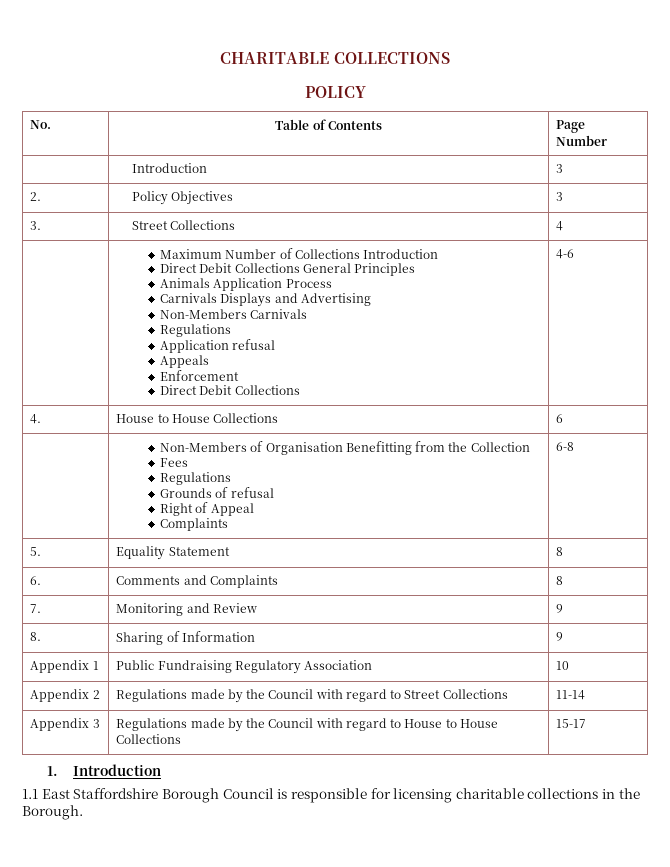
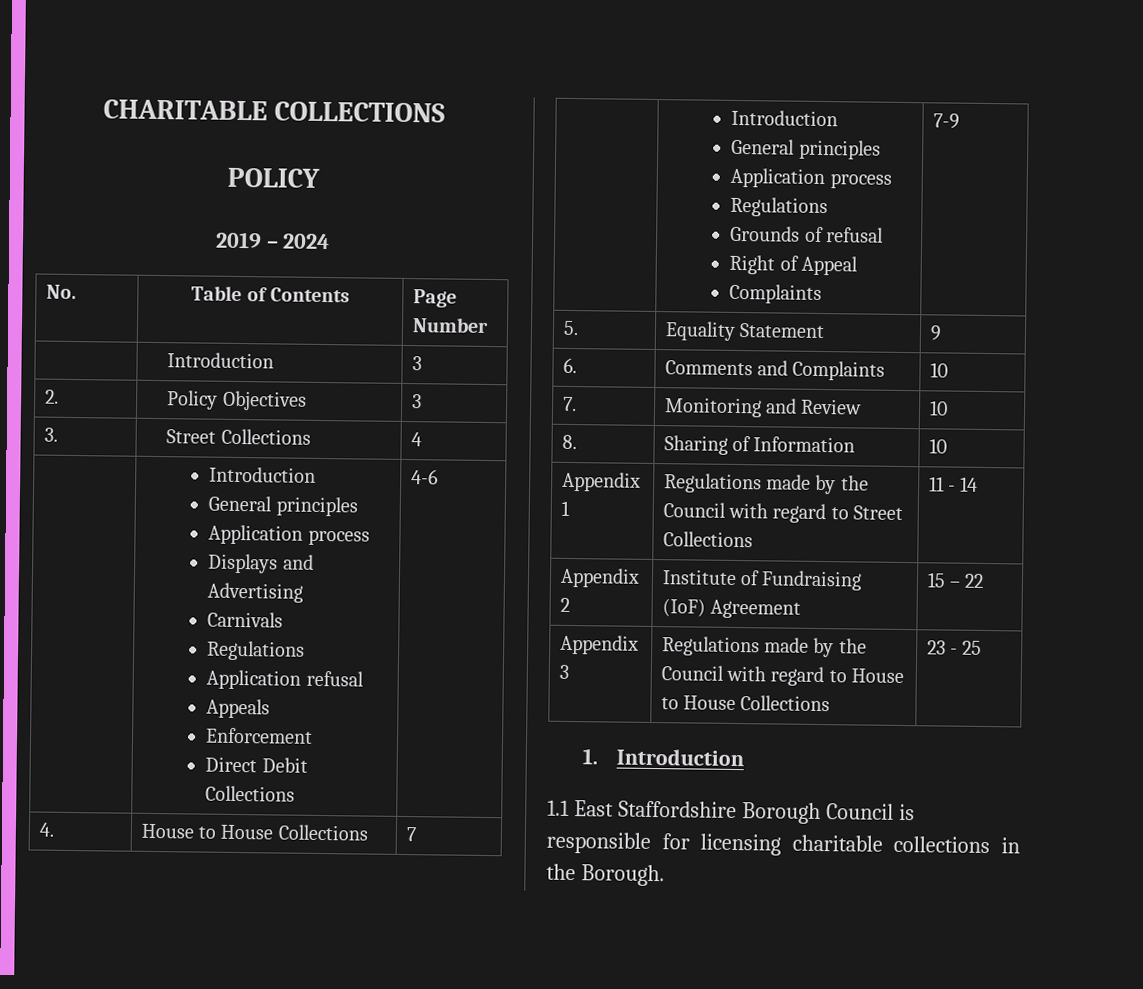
+ 2019 – 2024
  3. | Street Collections | 4
- | Maximum Number of Collections Introduction
- Direct Debit Collections General Principles
- Animals Application Process
- Carnivals Displays and Advertising
- Non-Members Carnivals
+ | Introduction
+ General principles
+ Application process
+ Displays and Advertising
+ Carnivals
- 4. | House to House Collections | 6
- | Non-Members of Organisation Benefitting from the Collection
- Fees
+ 4. | House to House Collections | 7
+ | Introduction
+ General principles
+ Application process
  Regulations
  Grounds of refusal
  Right of Appeal
- Complaints | 6-8
+ Complaints | 7-9
- 5. | Equality Statement | 8
+ 5. | Equality Statement | 9
- 6. | Comments and Complaints | 8
+ 6. | Comments and Complaints | 10
- 7. | Monitoring and Review | 9
+ 7. | Monitoring and Review | 10
- 8. | Sharing of Information | 9
+ 8. | Sharing of Information | 10
- Appendix 1 | Public Fundraising Regulatory Association | 10
- Appendix 2 | Regulations made by the Council with regard to Street Collections | 11-14
+ Appendix 1 | Regulations made by the Council with regard to Street Collections | 11 - 14
+ Appendix 2 | Institute of Fundraising (IoF) Agreement | 15 – 22
- Appendix 3 | Regulations made by the Council with regard to House to House Collections | 15-17
+ Appendix 3 | Regulations made by the Council with regard to House to House Collections | 23 - 25

